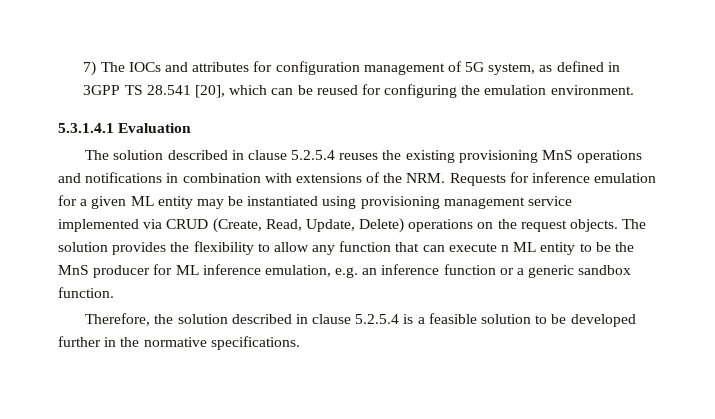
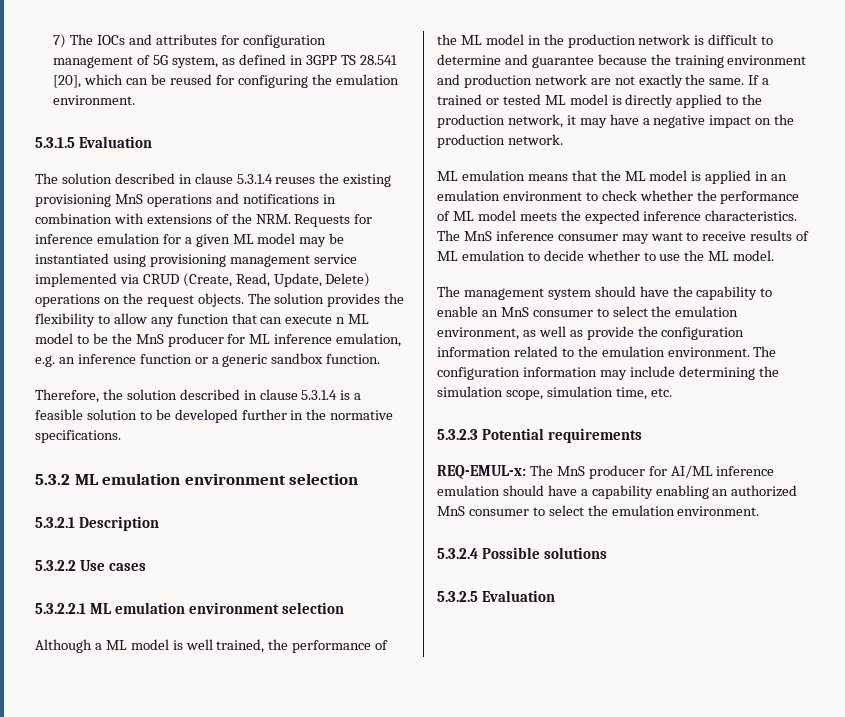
- 5.3.1.4.1 Evaluation
+ 5.3.1.5 Evaluation
- The solution described in clause 5.2.5.4 reuses the existing provisioning MnS operations and notifications in combination with extensions of the NRM. Requests for inference emulation for a given ML entity may be instantiated using provisioning management service implemented via CRUD (Create, Read, Update, Delete) operations on the request objects.
+ The solution described in clause 5.3.1.4 reuses the existing provisioning MnS operations and notifications in combination with extensions of the NRM. Requests for inference emulation for a given ML model may be instantiated using provisioning management service implemented via CRUD (Create, Read, Update, Delete) operations on the request objects.
- The solution provides the flexibility to allow any function that can execute n ML entity to be the MnS producer for ML inference emulation, e.g. an inference function or a generic sandbox function.
+ The solution provides the flexibility to allow any function that can execute n ML model to be the MnS producer for ML inference emulation, e.g. an inference function or a generic sandbox function.
- Therefore, the solution described in clause 5.2.5.4 is a feasible solution to be developed further in the normative specifications.
+ Therefore, the solution described in clause 5.3.1.4 is a feasible solution to be developed further in the normative specifications.
+ 5.3.2 ML emulation environment selection
+ 5.3.2.1 Description
+ 5.3.2.2 Use cases
+ 5.3.2.2.1 ML emulation environment selection
+ Although a ML model is well trained, the performance of the ML model in the production network is difficult to determine and guarantee because the training environment and production network are not exactly the same. If a trained or tested ML model is directly applied to the production network, it may have a negative impact on the production network.
+ ML emulation means that the ML model is applied in an emulation environment to check whether the performance of ML model meets the expected inference characteristics. The MnS inference consumer may want to receive results of ML emulation to decide whether to use the ML model.
+ The management system should have the capability to enable an MnS consumer to select the emulation environment, as well as provide the configuration information related to the emulation environment. The configuration information may include determining the simulation scope, simulation time, etc.
+ 5.3.2.3 Potential requirements
+ REQ-EMUL-x: The MnS producer for AI/ML inference emulation should have a capability enabling an authorized MnS consumer to select the emulation environment.
+ 5.3.2.4 Possible solutions
+ 5.3.2.5 Evaluation

